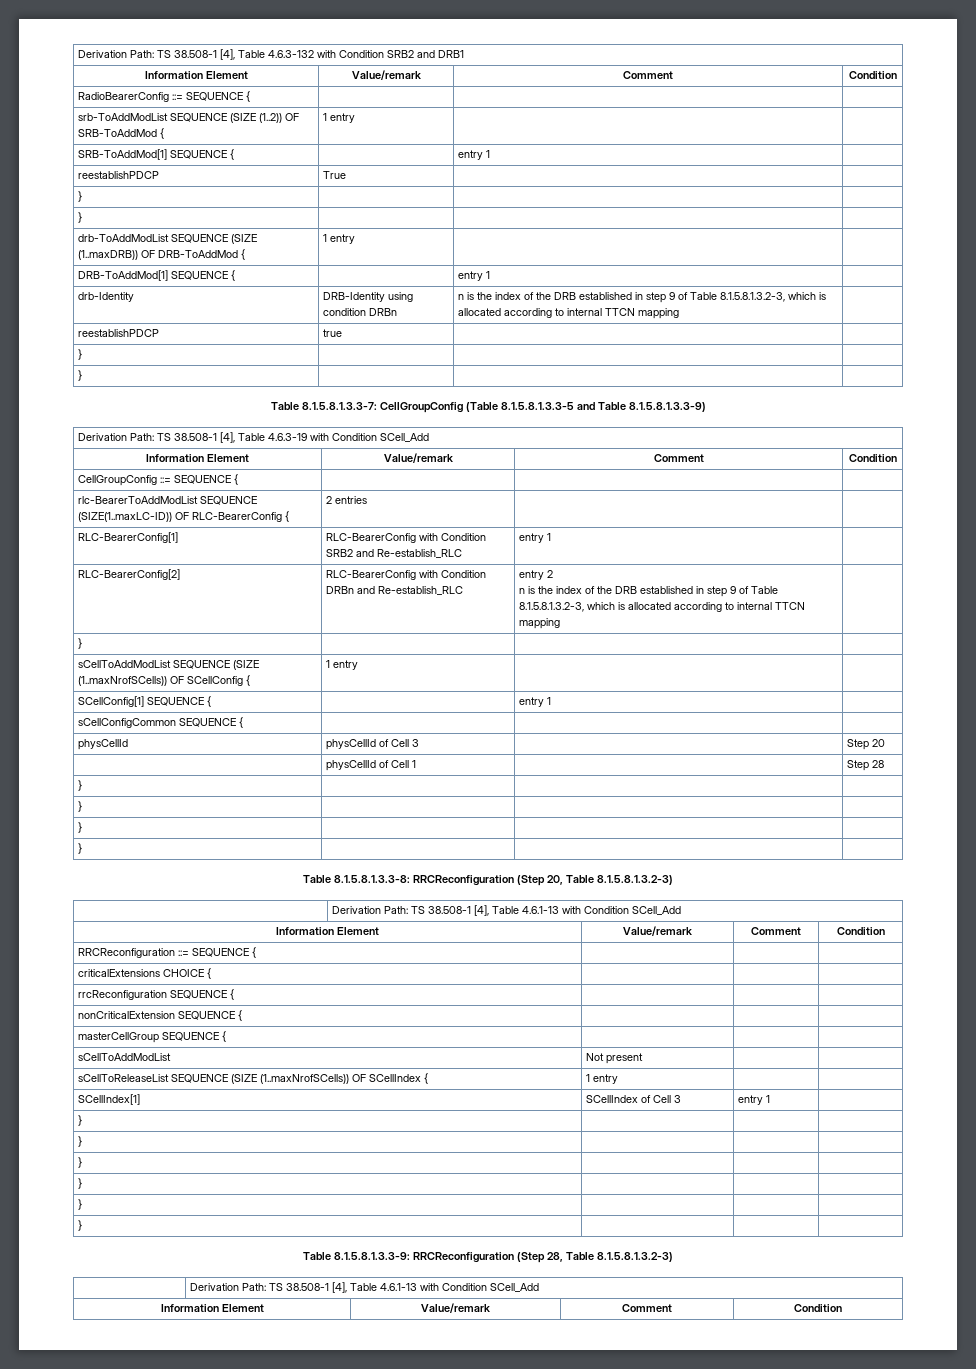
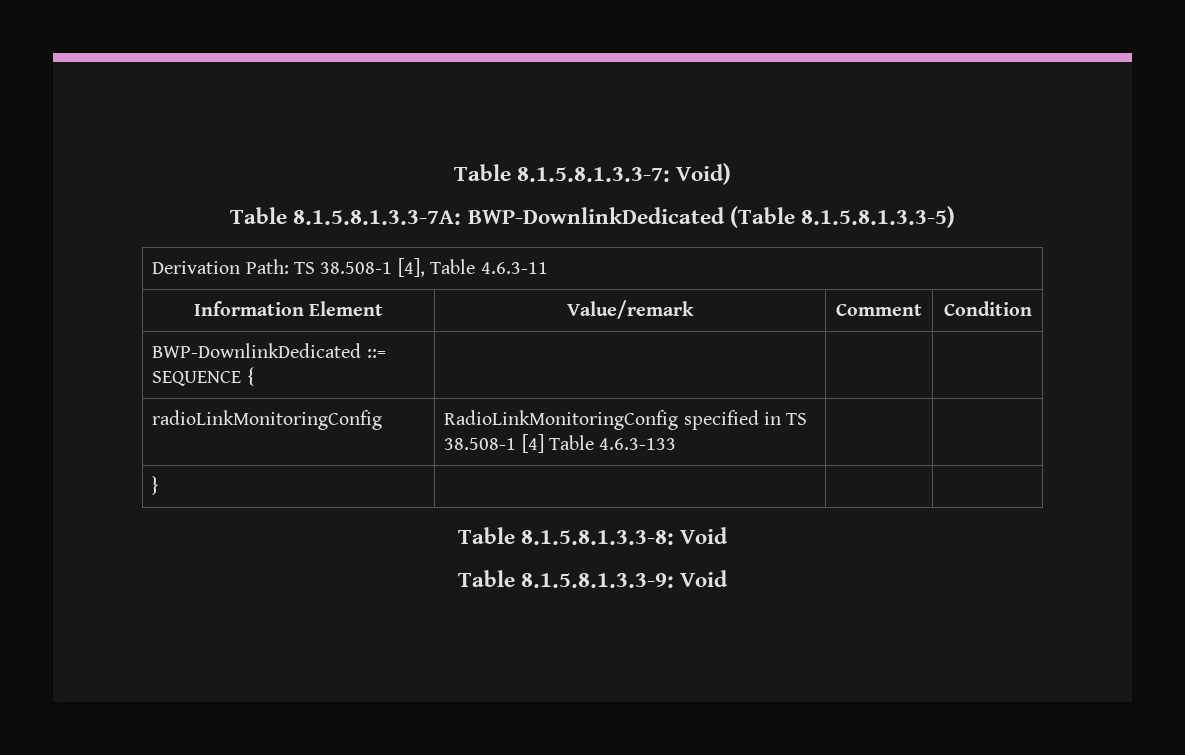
- Derivation Path: TS 38.508-1 [4], Table 4.6.3-132 with Condition SRB2 and DRB1
+ Table 8.1.5.8.1.3.3-7: Void)
+ Table 8.1.5.8.1.3.3-7A: BWP-DownlinkDedicated (Table 8.1.5.8.1.3.3-5)
+ Derivation Path: TS 38.508-1 [4], Table 4.6.3-11
  Information Element | Value/remark | Comment | Condition
- RadioBearerConfig ::= SEQUENCE { | | |
- srb-ToAddModList SEQUENCE (SIZE (1..2)) OF SRB-ToAddMod { | 1 entry | |
- SRB-ToAddMod[1] SEQUENCE { | | entry 1 |
- reestablishPDCP | True | |
+ BWP-DownlinkDedicated ::= SEQUENCE { | | |
+ radioLinkMonitoringConfig | RadioLinkMonitoringConfig specified in TS 38.508-1 [4] Table 4.6.3-133 | |
  } | | |
- } | | |
- drb-ToAddModList SEQUENCE (SIZE (1..maxDRB)) OF DRB-ToAddMod { | 1 entry | |
- DRB-ToAddMod[1] SEQUENCE { | | entry 1 |
- drb-Identity | DRB-Identity using condition DRBn | n is the index of the DRB established in step 9 of Table 8.1.5.8.1.3.2-3, which is allocated according to internal TTCN mapping |
- reestablishPDCP | true | |
- } | | |
- } | | |
- Table 8.1.5.8.1.3.3-7: CellGroupConfig (Table 8.1.5.8.1.3.3-5 and Table 8.1.5.8.1.3.3-9)
- Derivation Path: TS 38.508-1 [4], Table 4.6.3-19 with Condition SCell_Add
- Information Element | Value/remark | Comment | Condition
- CellGroupConfig ::= SEQUENCE { | | |
- rlc-BearerToAddModList SEQUENCE (SIZE(1..maxLC-ID)) OF RLC-BearerConfig { | 2 entries | |
- RLC-BearerConfig[1] | RLC-BearerConfig with Condition SRB2 and Re-establish_RLC | entry 1 |
- RLC-BearerConfig[2] | RLC-BearerConfig with Condition DRBn and Re-establish_RLC | entry 2
- n is the index of the DRB established in step 9 of Table 8.1.5.8.1.3.2-3, which is allocated according to internal TTCN mapping |
- } | | |
- sCellToAddModList SEQUENCE (SIZE (1..maxNrofSCells)) OF SCellConfig { | 1 entry | |
- SCellConfig[1] SEQUENCE { | | entry 1 |
- sCellConfigCommon SEQUENCE { | | |
- physCellId | physCellId of Cell 3 | | Step 20
- | physCellId of Cell 1 | | Step 28
- } | | |
- } | | |
- } | | |
- } | | |
- Table 8.1.5.8.1.3.3-8: RRCReconfiguration (Step 20, Table 8.1.5.8.1.3.2-3)
- | Derivation Path: TS 38.508-1 [4], Table 4.6.1-13 with Condition SCell_Add
- Information Element | Value/remark | Comment | Condition
- RRCReconfiguration ::= SEQUENCE { | | |
- criticalExtensions CHOICE { | | |
- rrcReconfiguration SEQUENCE { | | |
- nonCriticalExtension SEQUENCE { | | |
- masterCellGroup SEQUENCE { | | |
- sCellToAddModList | Not present | |
- sCellToReleaseList SEQUENCE (SIZE (1..maxNrofSCells)) OF SCellIndex { | 1 entry | |
- SCellIndex[1] | SCellIndex of Cell 3 | entry 1 |
- } | | |
- } | | |
- } | | |
- } | | |
- } | | |
- } | | |
- Table 8.1.5.8.1.3.3-9: RRCReconfiguration (Step 28, Table 8.1.5.8.1.3.2-3)
- | Derivation Path: TS 38.508-1 [4], Table 4.6.1-13 with Condition SCell_Add
- Information Element | Value/remark | Comment | Condition
+ Table 8.1.5.8.1.3.3-8: Void
+ Table 8.1.5.8.1.3.3-9: Void

